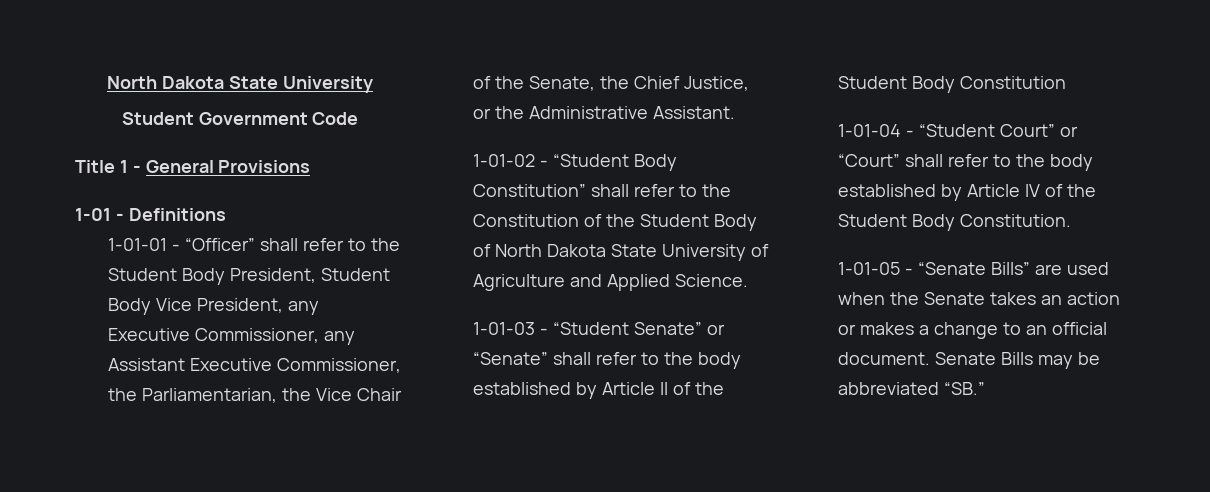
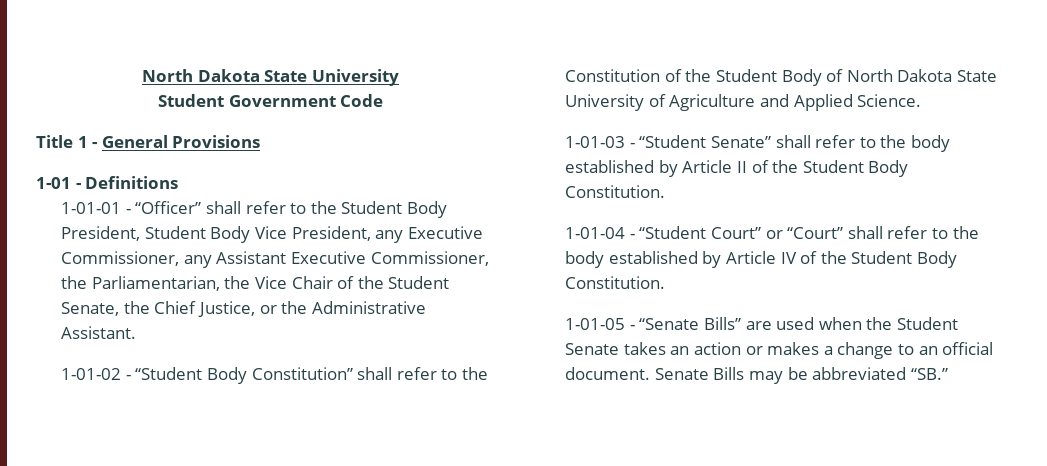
- 1-01-01 - “Officer” shall refer to the Student Body President, Student Body Vice President, any Executive Commissioner, any Assistant Executive Commissioner, the Parliamentarian, the Vice Chair of the Senate, the Chief Justice, or the Administrative Assistant.
+ 1-01-01 - “Officer” shall refer to the Student Body President, Student Body Vice President, any Executive Commissioner, any Assistant Executive Commissioner, the Parliamentarian, the Vice Chair of the Student Senate, the Chief Justice, or the Administrative Assistant.
- 1-01-03 - “Student Senate” or “Senate” shall refer to the body established by Article II of the Student Body Constitution
+ 1-01-03 - “Student Senate” shall refer to the body established by Article II of the Student Body Constitution.
- 1-01-05 - “Senate Bills” are used when the Senate takes an action or makes a change to an official document.
+ 1-01-05 - “Senate Bills” are used when the Student Senate takes an action or makes a change to an official document.

